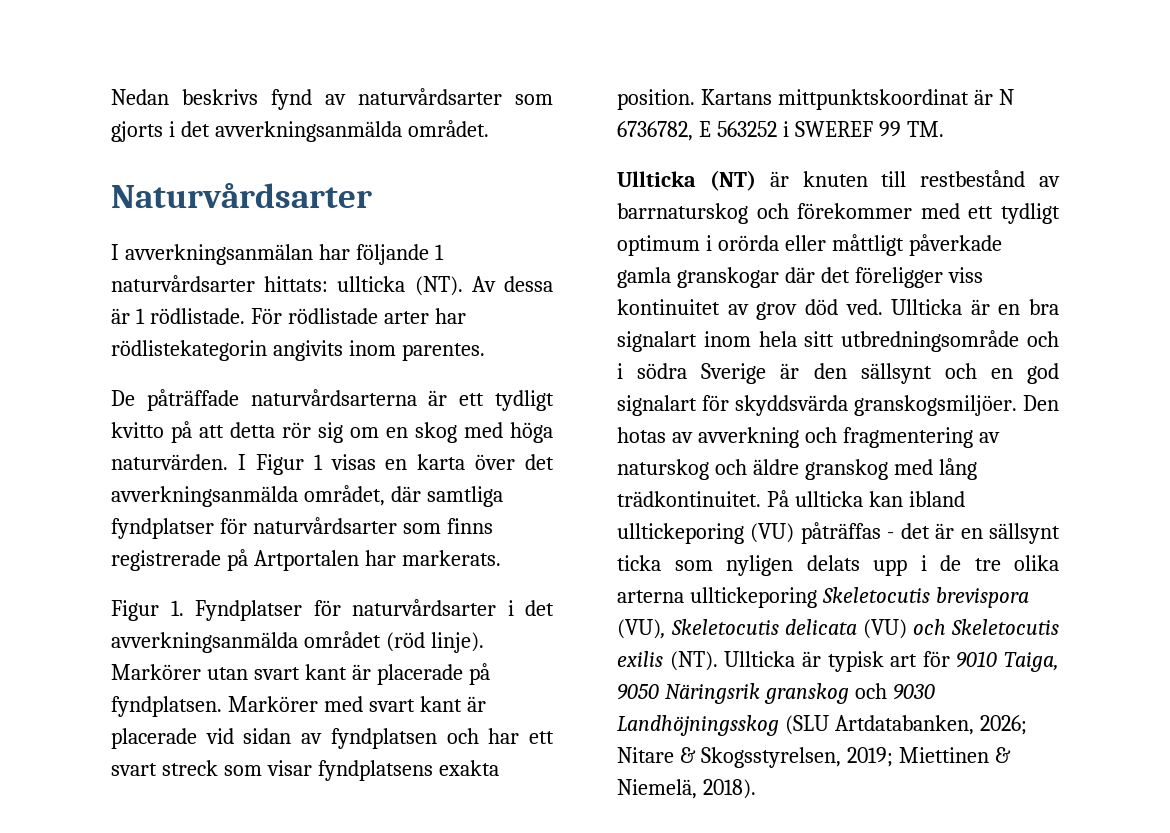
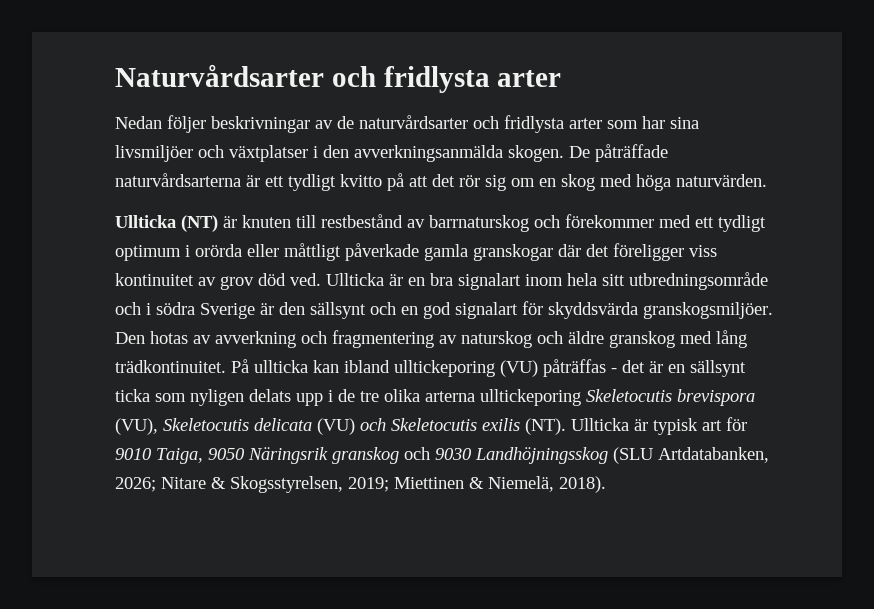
- Nedan beskrivs fynd av naturvårdsarter som gjorts i det avverkningsanmälda området.
- Naturvårdsarter
- I avverkningsanmälan har följande 1 naturvårdsarter hittats: ullticka (NT). Av dessa är 1 rödlistade. För rödlistade arter har rödlistekategorin angivits inom parentes.
- De påträffade naturvårdsarterna är ett tydligt kvitto på att detta rör sig om en skog med höga naturvärden. I Figur 1 visas en karta över det avverkningsanmälda området, där samtliga fyndplatser för naturvårdsarter som finns registrerade på Artportalen har markerats.
- Figur 1. Fyndplatser för naturvårdsarter i det avverkningsanmälda området (röd linje). Markörer utan svart kant är placerade på fyndplatsen. Markörer med svart kant är placerade vid sidan av fyndplatsen och har ett svart streck som visar fyndplatsens exakta position. Kartans mittpunktskoordinat är N 6736782, E 563252 i SWEREF 99 TM.
+ Naturvårdsarter och fridlysta arter
+ Nedan följer beskrivningar av de naturvårdsarter och fridlysta arter som har sina livsmiljöer och växtplatser i den avverkningsanmälda skogen. De påträffade naturvårdsarterna är ett tydligt kvitto på att det rör sig om en skog med höga naturvärden.

